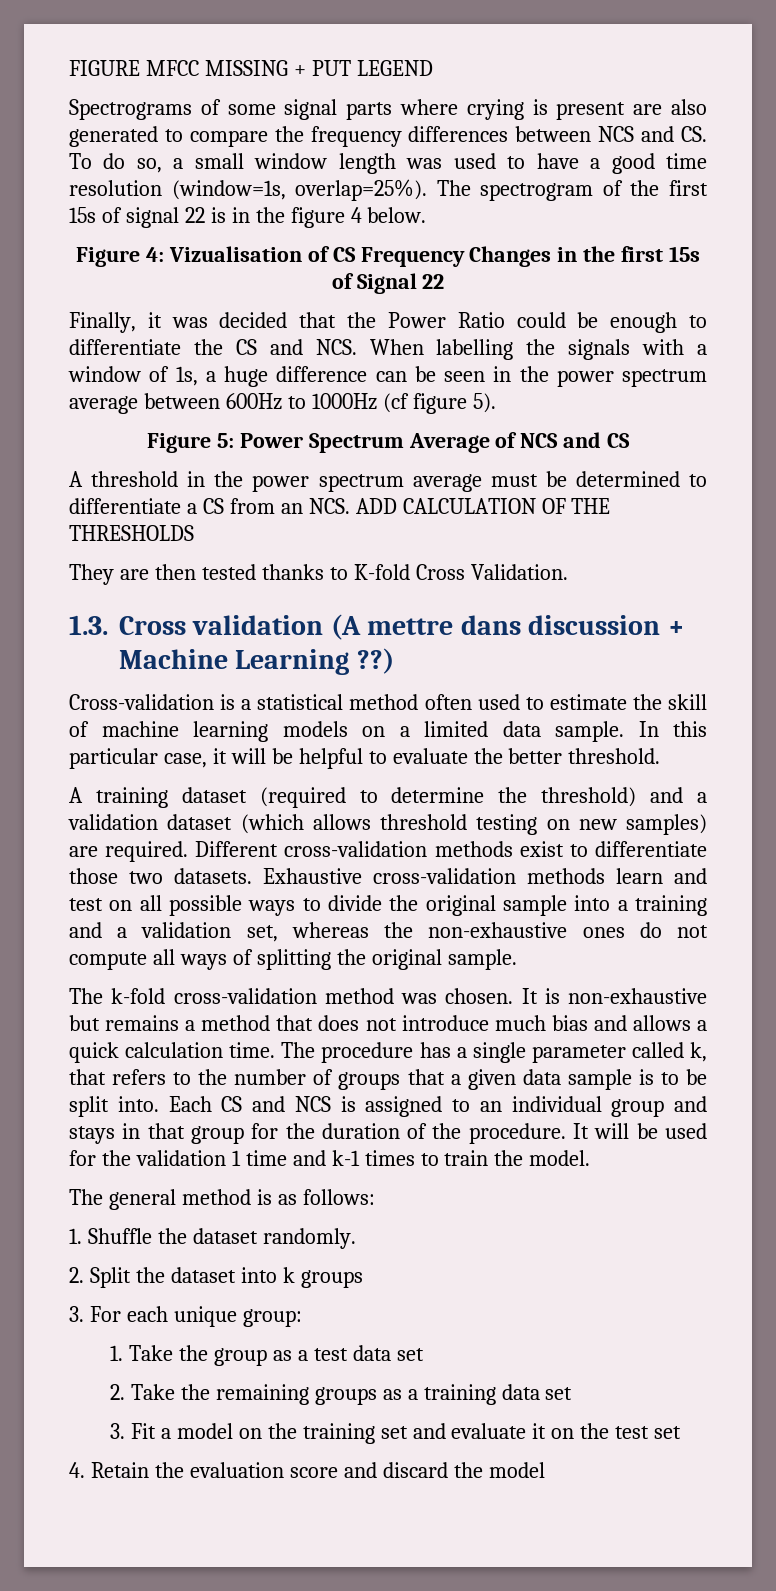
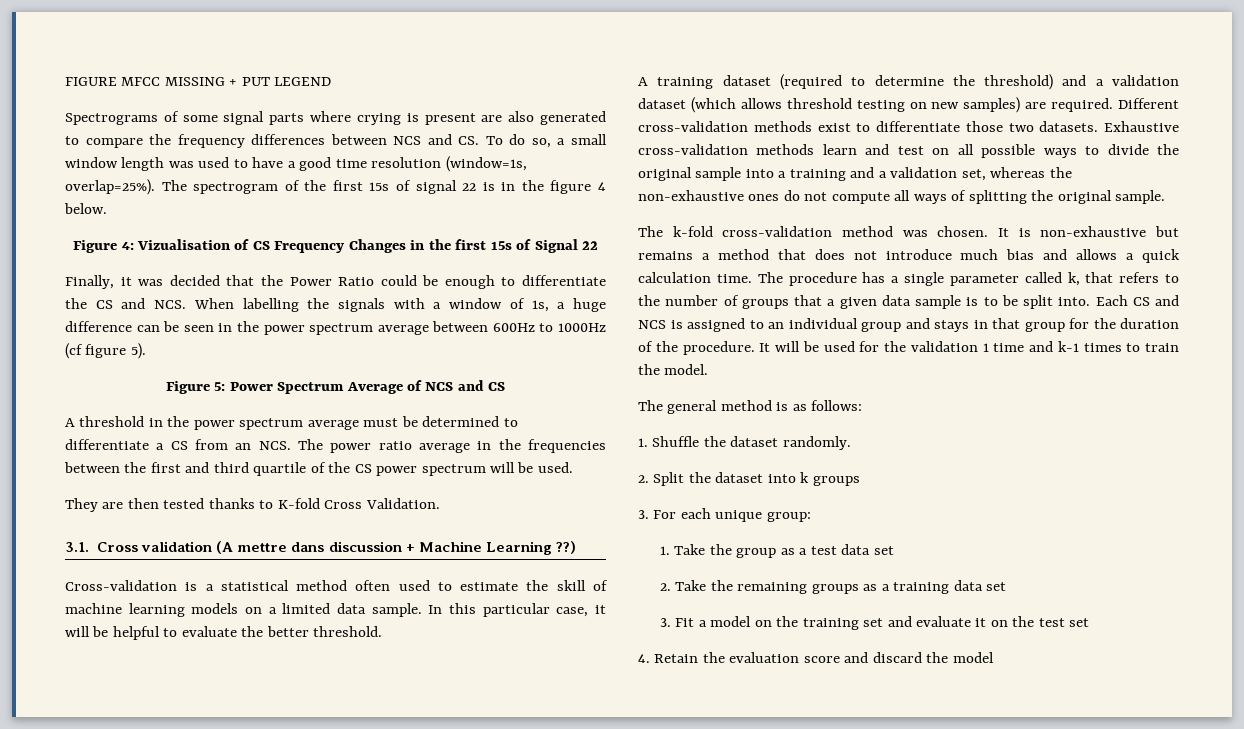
- A threshold in the power spectrum average must be determined to differentiate a CS from an NCS. ADD CALCULATION OF THE THRESHOLDS
+ A threshold in the power spectrum average must be determined to differentiate a CS from an NCS. The power ratio average in the frequencies between the first and third quartile of the CS power spectrum will be used.
- 1.3. Cross validation (A mettre dans discussion + Machine Learning ??)
+ 3.1. Cross validation (A mettre dans discussion + Machine Learning ??)

